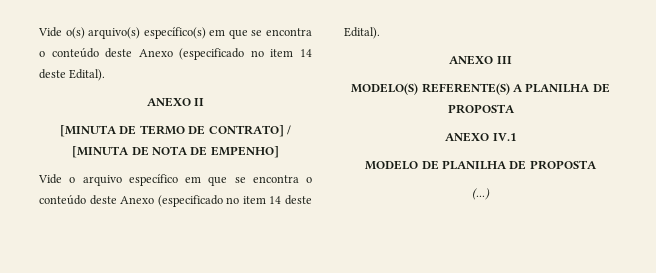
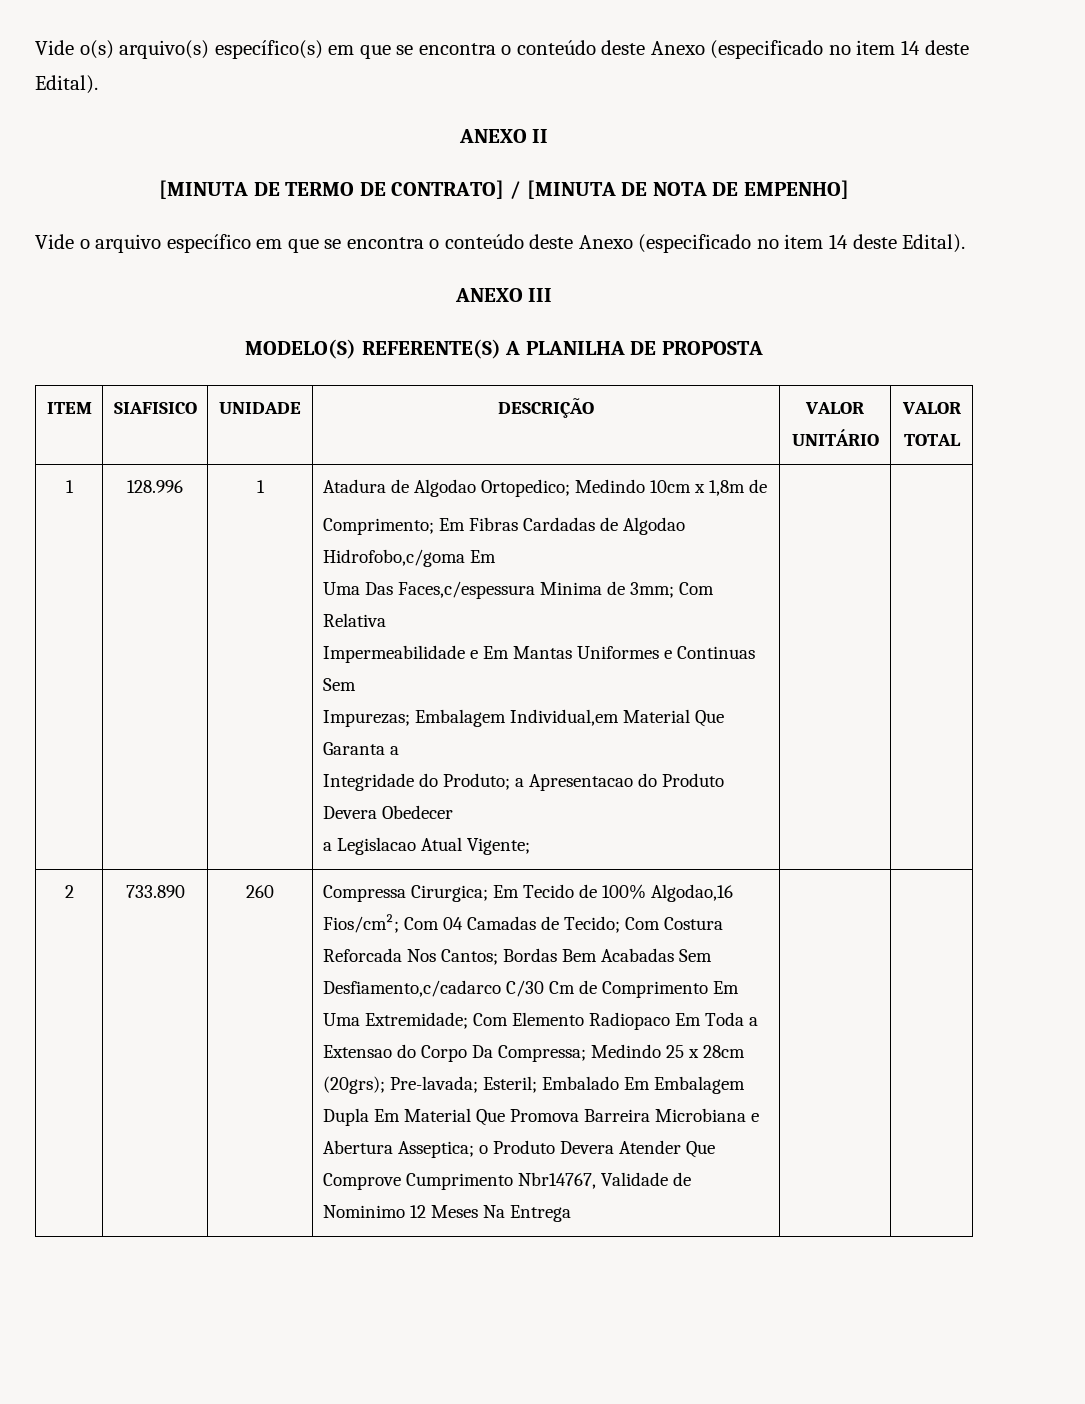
- ANEXO IV.1
- MODELO DE PLANILHA DE PROPOSTA
- (...)
+ ITEM | SIAFISICO | UNIDADE | DESCRIÇÃO | VALOR UNITÁRIO | VALOR TOTAL
+ 1 | 128.996 | 1 | Atadura de Algodao Ortopedico; Medindo 10cm x 1,8m de
+ Comprimento; Em Fibras Cardadas de Algodao Hidrofobo,c/goma Em
+ Uma Das Faces,c/espessura Minima de 3mm; Com Relativa
+ Impermeabilidade e Em Mantas Uniformes e Continuas Sem
+ Impurezas; Embalagem Individual,em Material Que Garanta a
+ Integridade do Produto; a Apresentacao do Produto Devera Obedecer
+ a Legislacao Atual Vigente; | |
+ 2 | 733.890 | 260 | Compressa Cirurgica; Em Tecido de 100% Algodao,16 Fios/cm²; Com 04 Camadas de Tecido; Com Costura Reforcada Nos Cantos; Bordas Bem Acabadas Sem Desfiamento,c/cadarco C/30 Cm de Comprimento Em Uma Extremidade; Com Elemento Radiopaco Em Toda a Extensao do Corpo Da Compressa; Medindo 25 x 28cm (20grs); Pre-lavada; Esteril; Embalado Em Embalagem Dupla Em Material Que Promova Barreira Microbiana e Abertura Asseptica; o Produto Devera Atender Que Comprove Cumprimento Nbr14767, Validade de Nominimo 12 Meses Na Entrega

